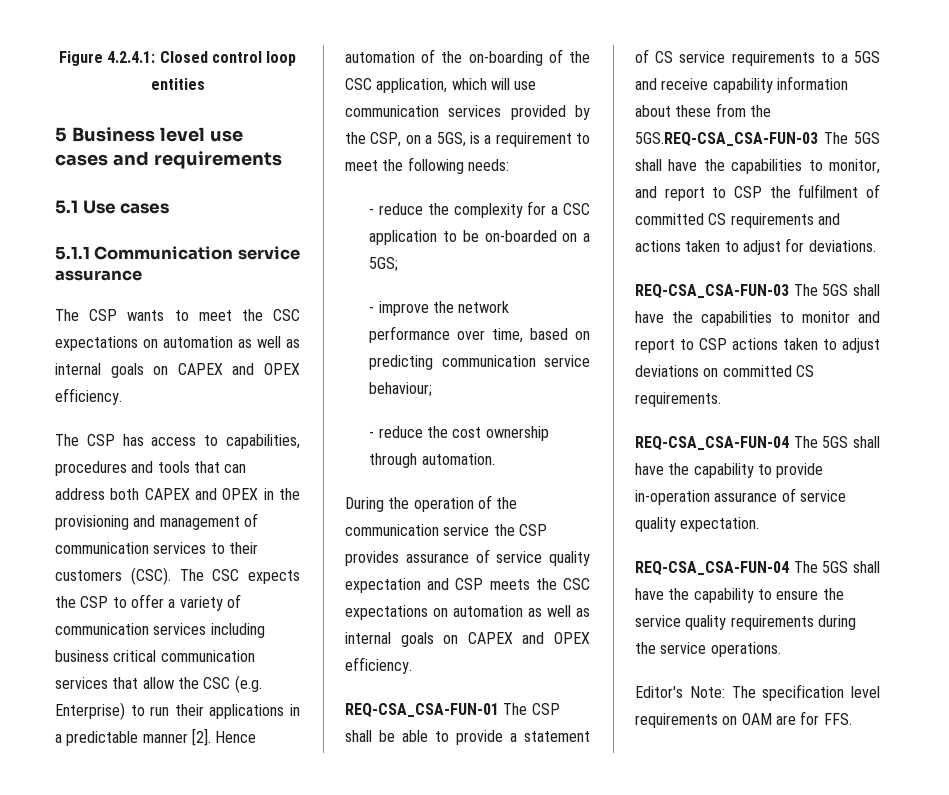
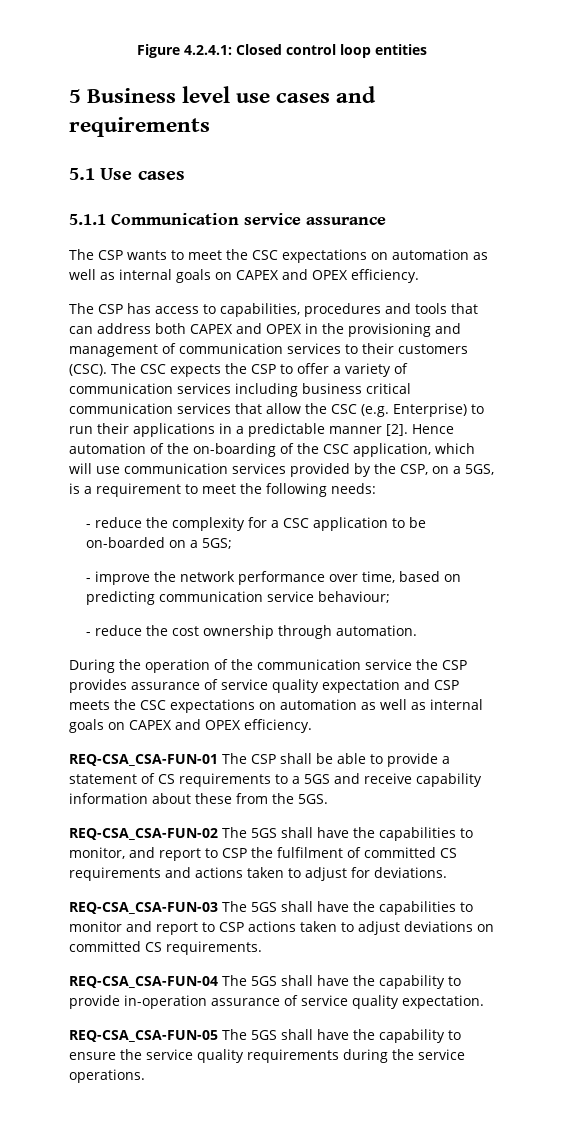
- REQ-CSA_CSA-FUN-01 The CSP shall be able to provide a statement of CS service requirements to a 5GS and receive capability information about these from the 5GS.REQ-CSA_CSA-FUN-03 The 5GS shall have the capabilities to monitor, and report to CSP the fulfilment of committed CS requirements and actions taken to adjust for deviations.
+ REQ-CSA_CSA-FUN-01 The CSP shall be able to provide a statement of CS requirements to a 5GS and receive capability information about these from the 5GS.
+ REQ-CSA_CSA-FUN-02 The 5GS shall have the capabilities to monitor, and report to CSP the fulfilment of committed CS requirements and actions taken to adjust for deviations.
- REQ-CSA_CSA-FUN-04 The 5GS shall have the capability to ensure the service quality requirements during the service operations.
+ REQ-CSA_CSA-FUN-05 The 5GS shall have the capability to ensure the service quality requirements during the service operations.
- Editor's Note: The specification level requirements on OAM are for FFS.

